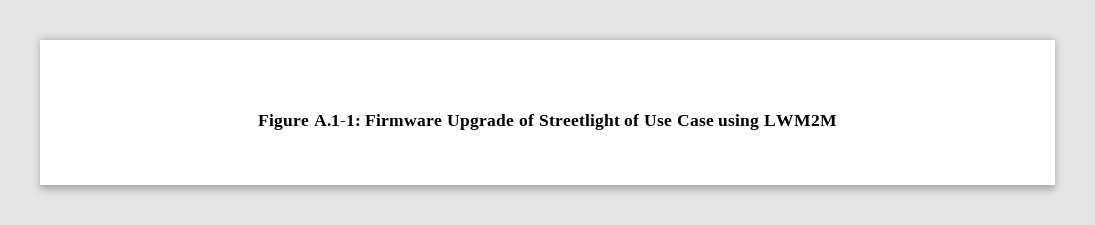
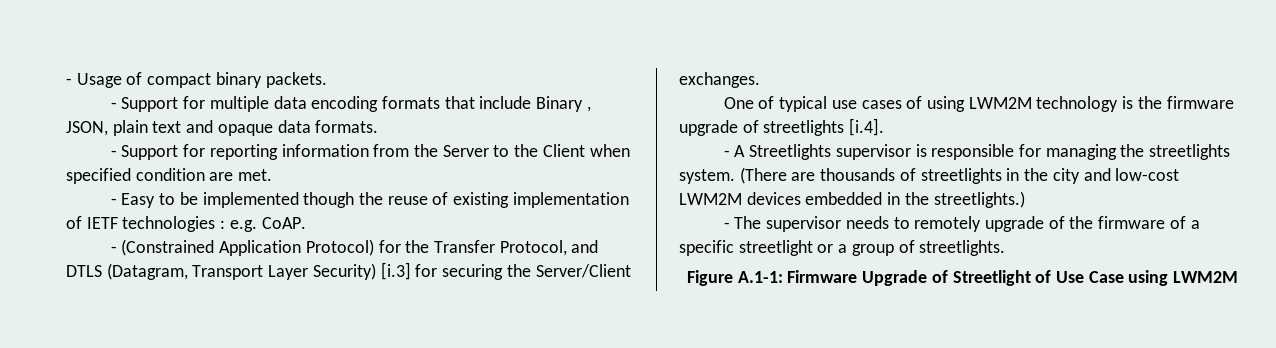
+ - Usage of compact binary packets.
+ - Support for multiple data encoding formats that include Binary , JSON, plain text and opaque data formats.
+ - Support for reporting information from the Server to the Client when specified condition are met.
+ - Easy to be implemented though the reuse of existing implementation of IETF technologies : e.g. CoAP.
+ - (Constrained Application Protocol) for the Transfer Protocol, and DTLS (Datagram, Transport Layer Security) [i.3] for securing the Server/Client exchanges.
+ One of typical use cases of using LWM2M technology is the firmware upgrade of streetlights [i.4].
+ - A Streetlights supervisor is responsible for managing the streetlights system. (There are thousands of streetlights in the city and low-cost LWM2M devices embedded in the streetlights.)
+ - The supervisor needs to remotely upgrade of the firmware of a specific streetlight or a group of streetlights.

